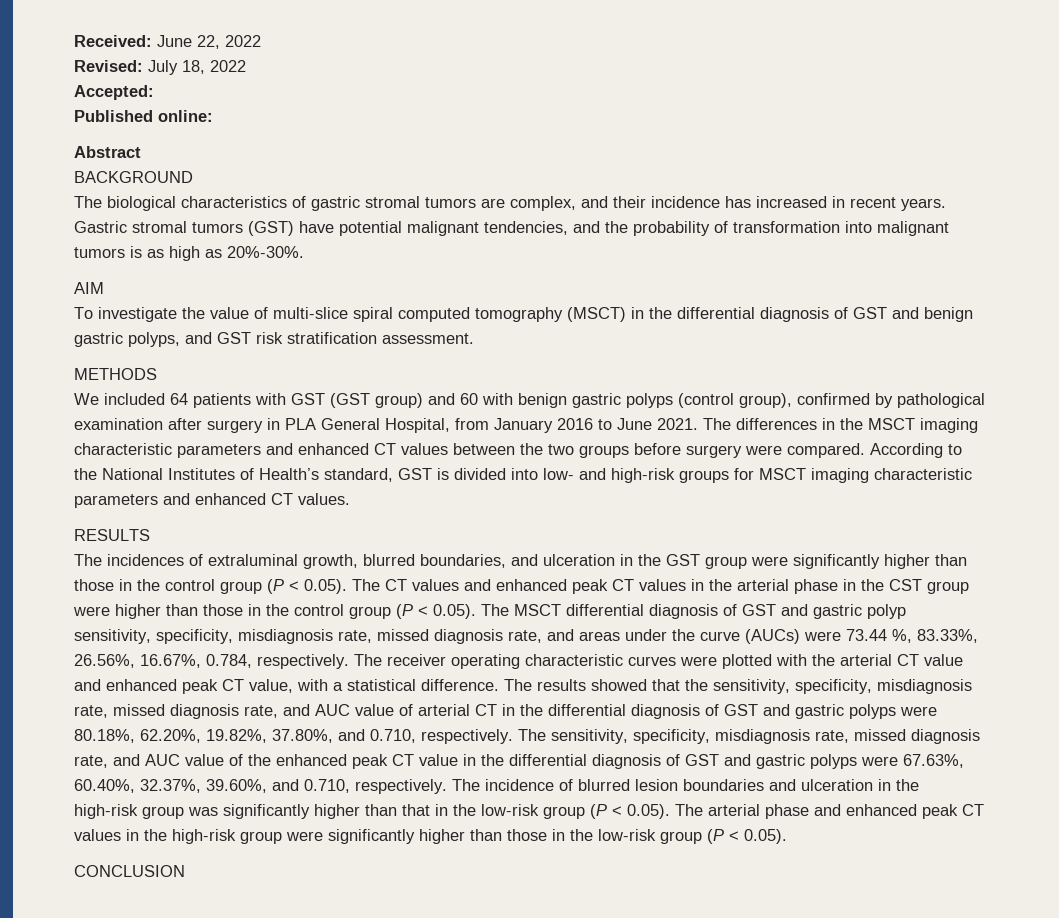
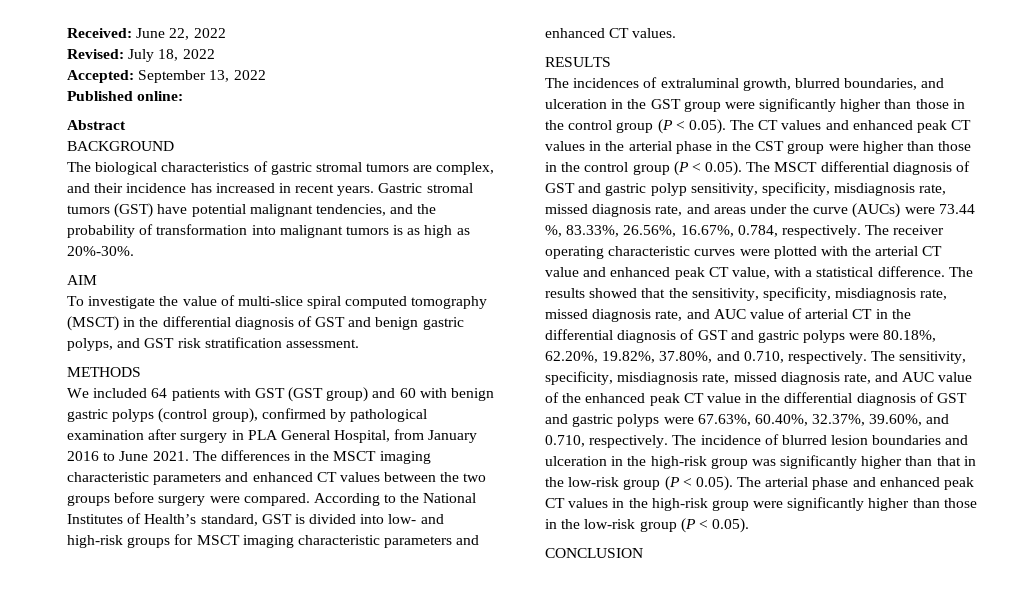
- Accepted:
+ Accepted: September 13, 2022

